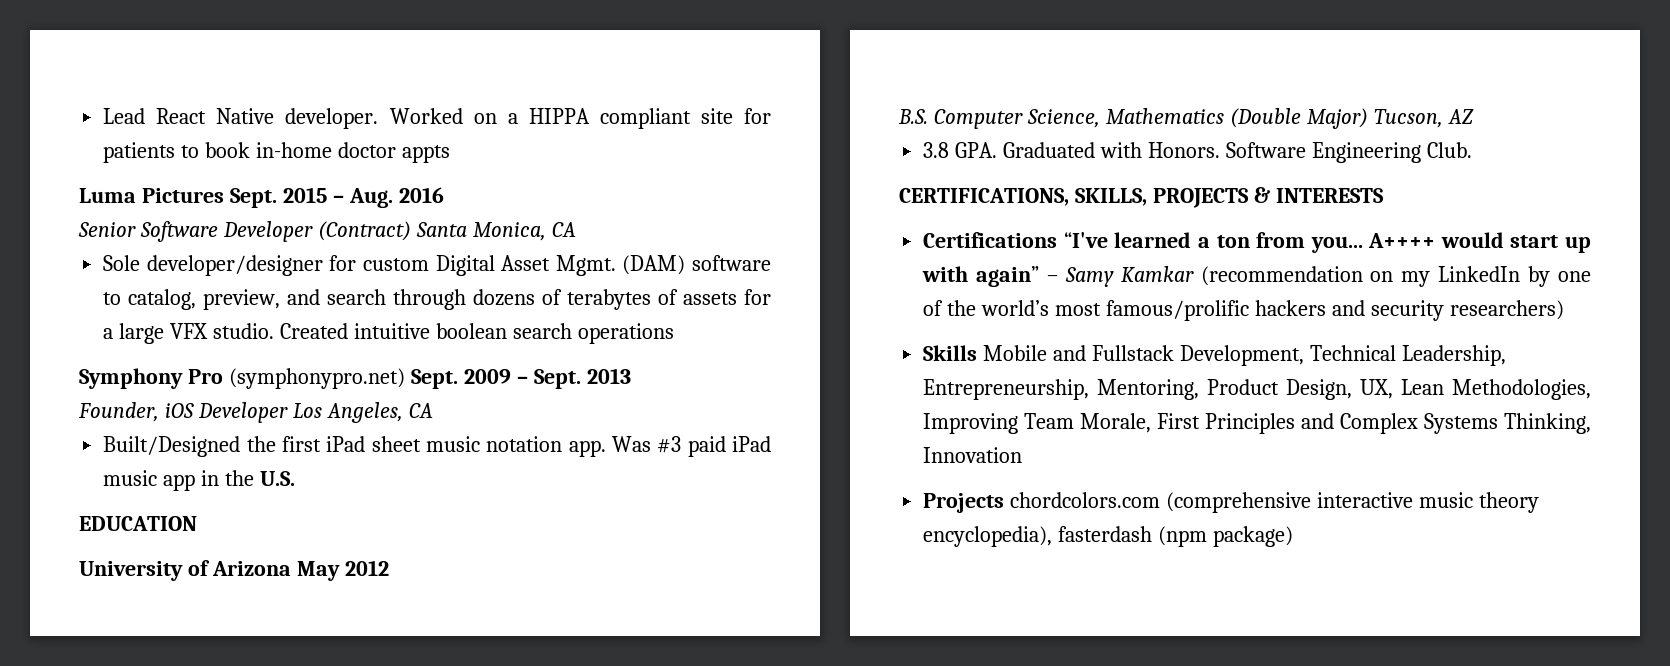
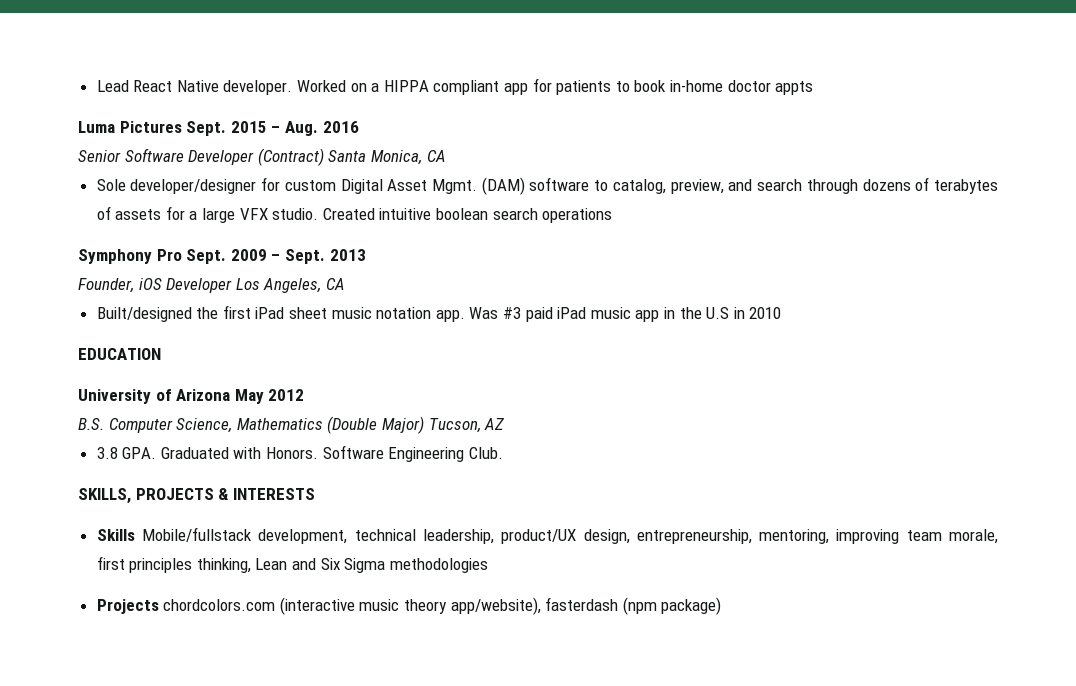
- Worked on a HIPPA compliant site for patients to book in-home doctor appts
+ Worked on a HIPPA compliant app for patients to book in-home doctor appts
- Symphony Pro (symphonypro.net) Sept.
+ Symphony Pro Sept.
- Built/Designed the first iPad sheet music notation app.
+ Built/designed the first iPad sheet music notation app.
- Was #3 paid iPad music app in the U.S.
+ Was #3 paid iPad music app in the U.S in 2010
- CERTIFICATIONS, SKILLS, PROJECTS & INTERESTS
+ SKILLS, PROJECTS & INTERESTS
- Certifications “I've learned a ton from you... A++++ would start up with again” – Samy Kamkar (recommendation on my LinkedIn by one of the world’s most famous/prolific hackers and security researchers)
- Skills Mobile and Fullstack Development, Technical Leadership, Entrepreneurship, Mentoring, Product Design, UX, Lean Methodologies, Improving Team Morale, First Principles and Complex Systems Thinking, Innovation
+ Skills Mobile/fullstack development, technical leadership, product/UX design, entrepreneurship, mentoring, improving team morale, first principles thinking, Lean and Six Sigma methodologies
- Projects chordcolors.com (comprehensive interactive music theory encyclopedia), fasterdash (npm package)
+ Projects chordcolors.com (interactive music theory app/website), fasterdash (npm package)

